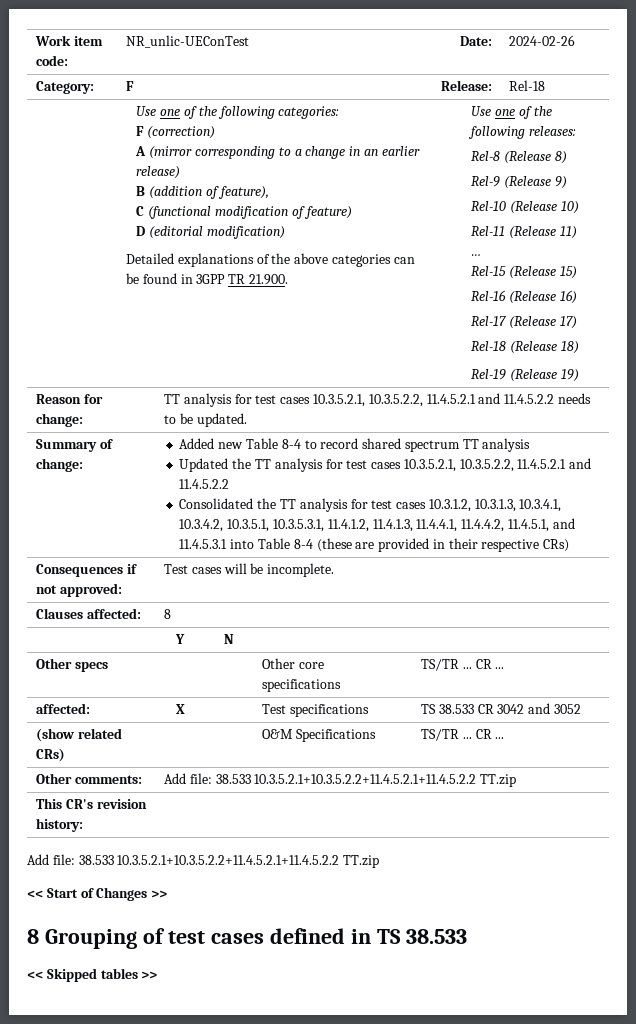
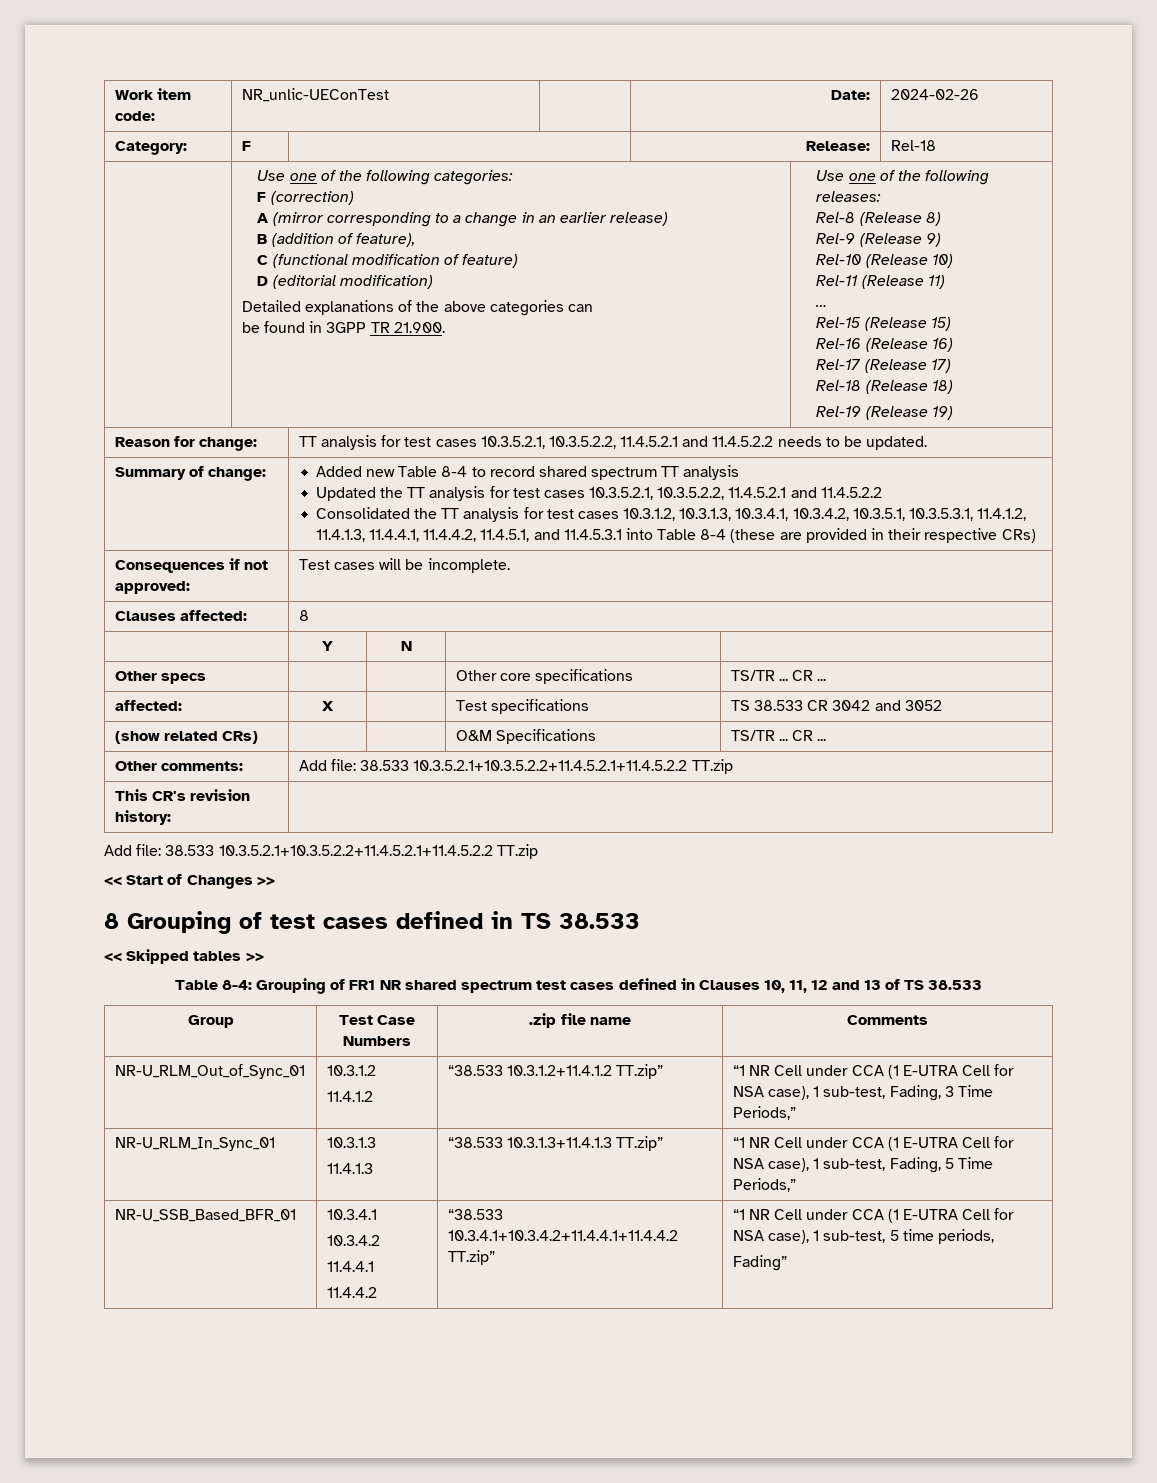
+ Table 8-4: Grouping of FR1 NR shared spectrum test cases defined in Clauses 10, 11, 12 and 13 of TS 38.533
+ Group | Test Case Numbers | .zip file name | Comments
+ NR-U_RLM_Out_of_Sync_01 | 10.3.1.2
+ 11.4.1.2 | “38.533 10.3.1.2+11.4.1.2 TT.zip” | “1 NR Cell under CCA (1 E-UTRA Cell for NSA case), 1 sub-test, Fading, 3 Time Periods,”
+ NR-U_RLM_In_Sync_01 | 10.3.1.3
+ 11.4.1.3 | “38.533 10.3.1.3+11.4.1.3 TT.zip” | “1 NR Cell under CCA (1 E-UTRA Cell for NSA case), 1 sub-test, Fading, 5 Time Periods,”
+ NR-U_SSB_Based_BFR_01 | 10.3.4.1
+ 10.3.4.2
+ 11.4.4.1
+ 11.4.4.2 | “38.533 10.3.4.1+10.3.4.2+11.4.4.1+11.4.4.2 TT.zip” | “1 NR Cell under CCA (1 E-UTRA Cell for NSA case), 1 sub-test, 5 time periods,
+ Fading”

